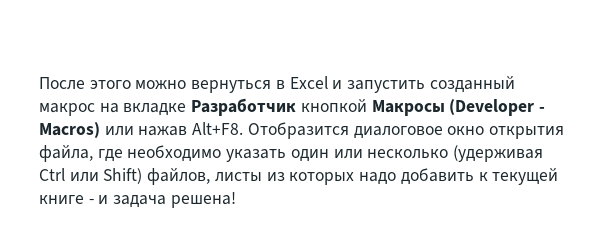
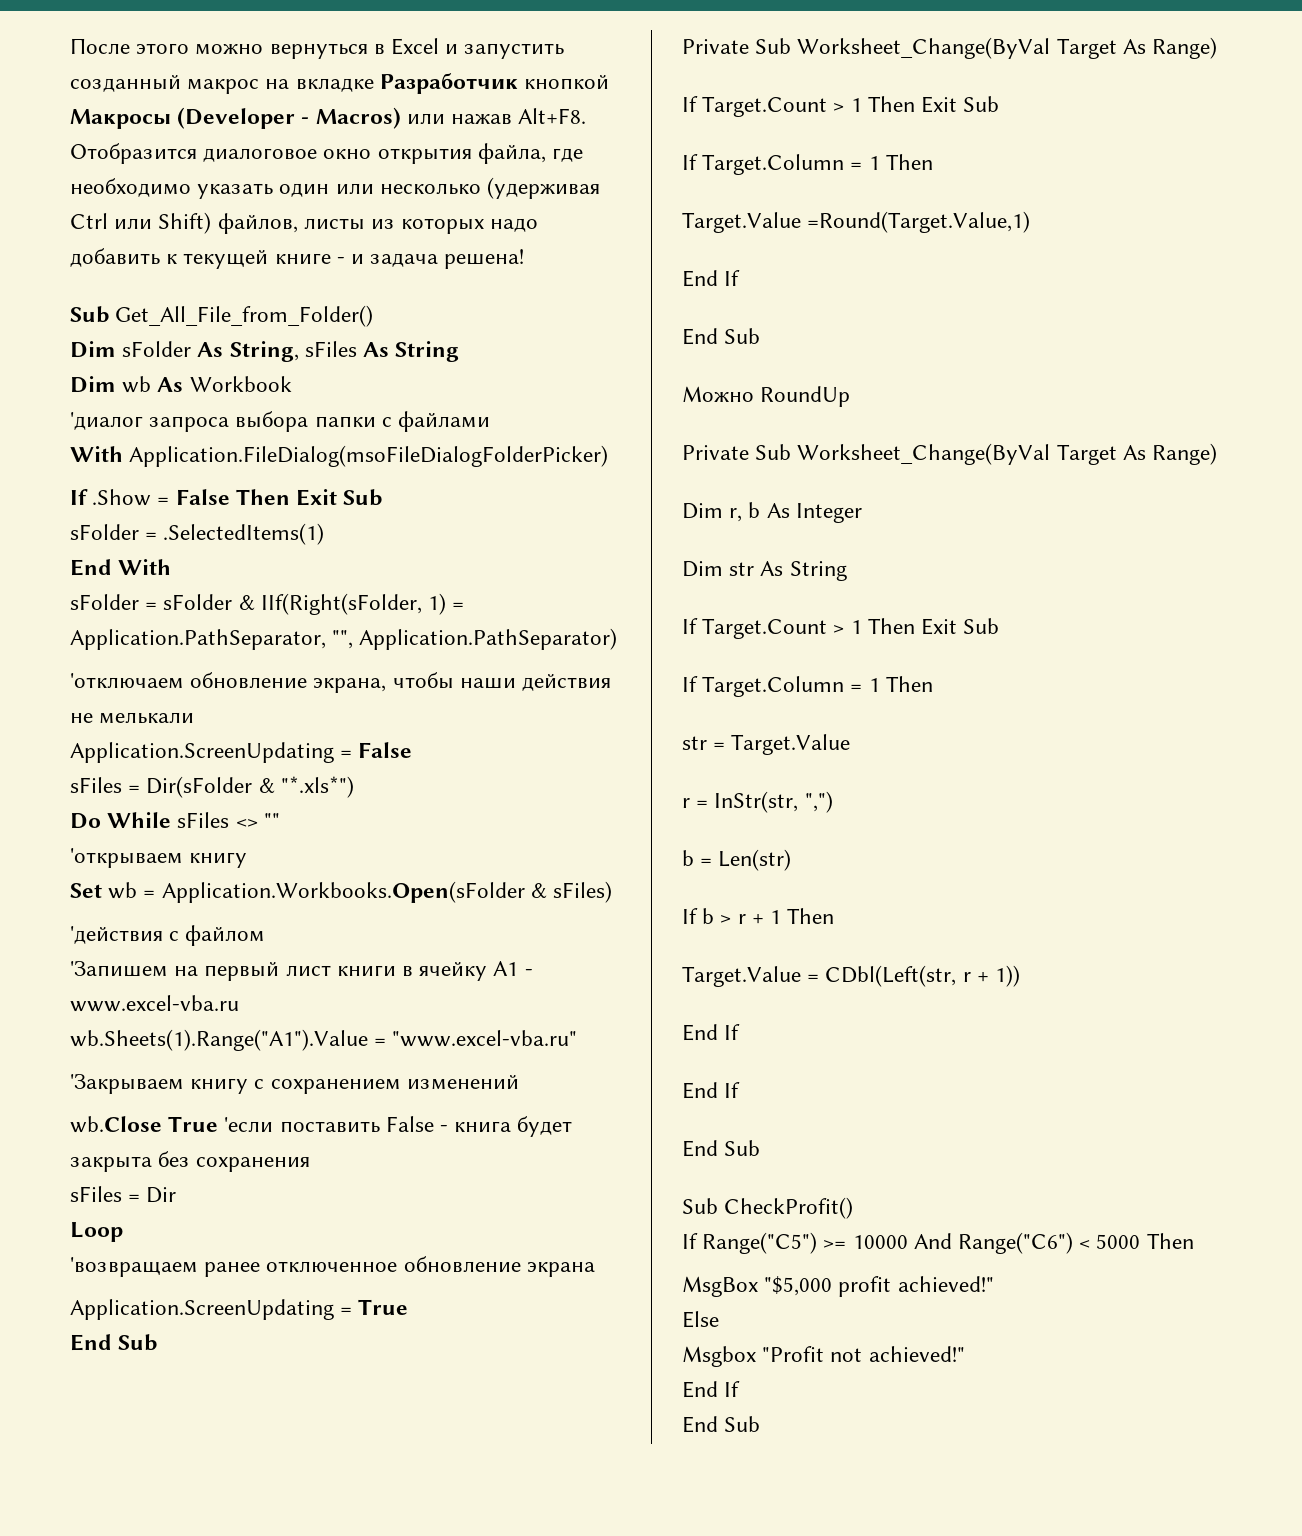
+ Sub Get_All_File_from_Folder()
+ Dim sFolder As String, sFiles As String
+ Dim wb As Workbook
+ 'диалог запроса выбора папки с файлами
+ With Application.FileDialog(msoFileDialogFolderPicker)
+ If .Show = False Then Exit Sub
+ sFolder = .SelectedItems(1)
+ End With
+ sFolder = sFolder & IIf(Right(sFolder, 1) = Application.PathSeparator, "", Application.PathSeparator)
+ 'отключаем обновление экрана, чтобы наши действия не мелькали
+ Application.ScreenUpdating = False
+ sFiles = Dir(sFolder & "*.xls*")
+ Do While sFiles <> ""
+ 'открываем книгу
+ Set wb = Application.Workbooks.Open(sFolder & sFiles)
+ 'действия с файлом
+ 'Запишем на первый лист книги в ячейку А1 - www.excel-vba.ru
+ wb.Sheets(1).Range("A1").Value = "www.excel-vba.ru"
+ 'Закрываем книгу с сохранением изменений
+ wb.Close True 'если поставить False - книга будет закрыта без сохранения
+ sFiles = Dir
+ Loop
+ 'возвращаем ранее отключенное обновление экрана
+ Application.ScreenUpdating = True
+ End Sub
+ Private Sub Worksheet_Change(ByVal Target As Range)
+ If Target.Count > 1 Then Exit Sub
+ If Target.Column = 1 Then
+ Target.Value =Round(Target.Value,1)
+ End If
+ End Sub
+ Можно RoundUp
+ Private Sub Worksheet_Change(ByVal Target As Range)
+ Dim r, b As Integer
+ Dim str As String
+ If Target.Count > 1 Then Exit Sub
+ If Target.Column = 1 Then
+ str = Target.Value
+ r = InStr(str, ",")
+ b = Len(str)
+ If b > r + 1 Then
+ Target.Value = CDbl(Left(str, r + 1))
+ End If
+ End If
+ End Sub
+ Sub CheckProfit()
+ If Range("C5") >= 10000 And Range("C6") < 5000 Then
+ MsgBox "$5,000 profit achieved!"
+ Else
+ Msgbox "Profit not achieved!"
+ End If
+ End Sub

